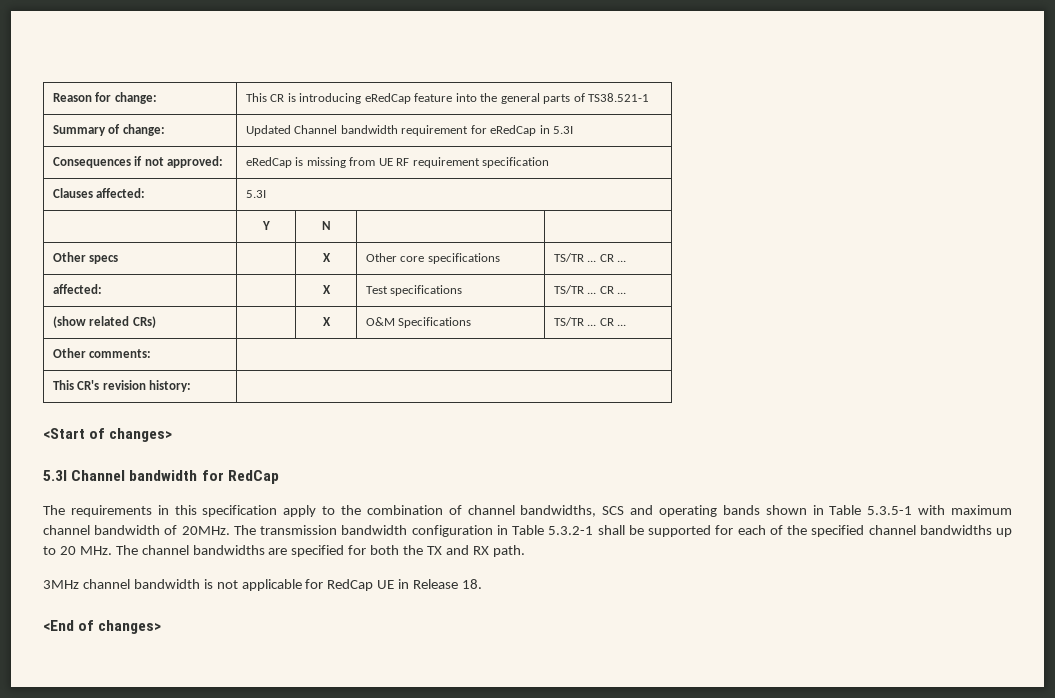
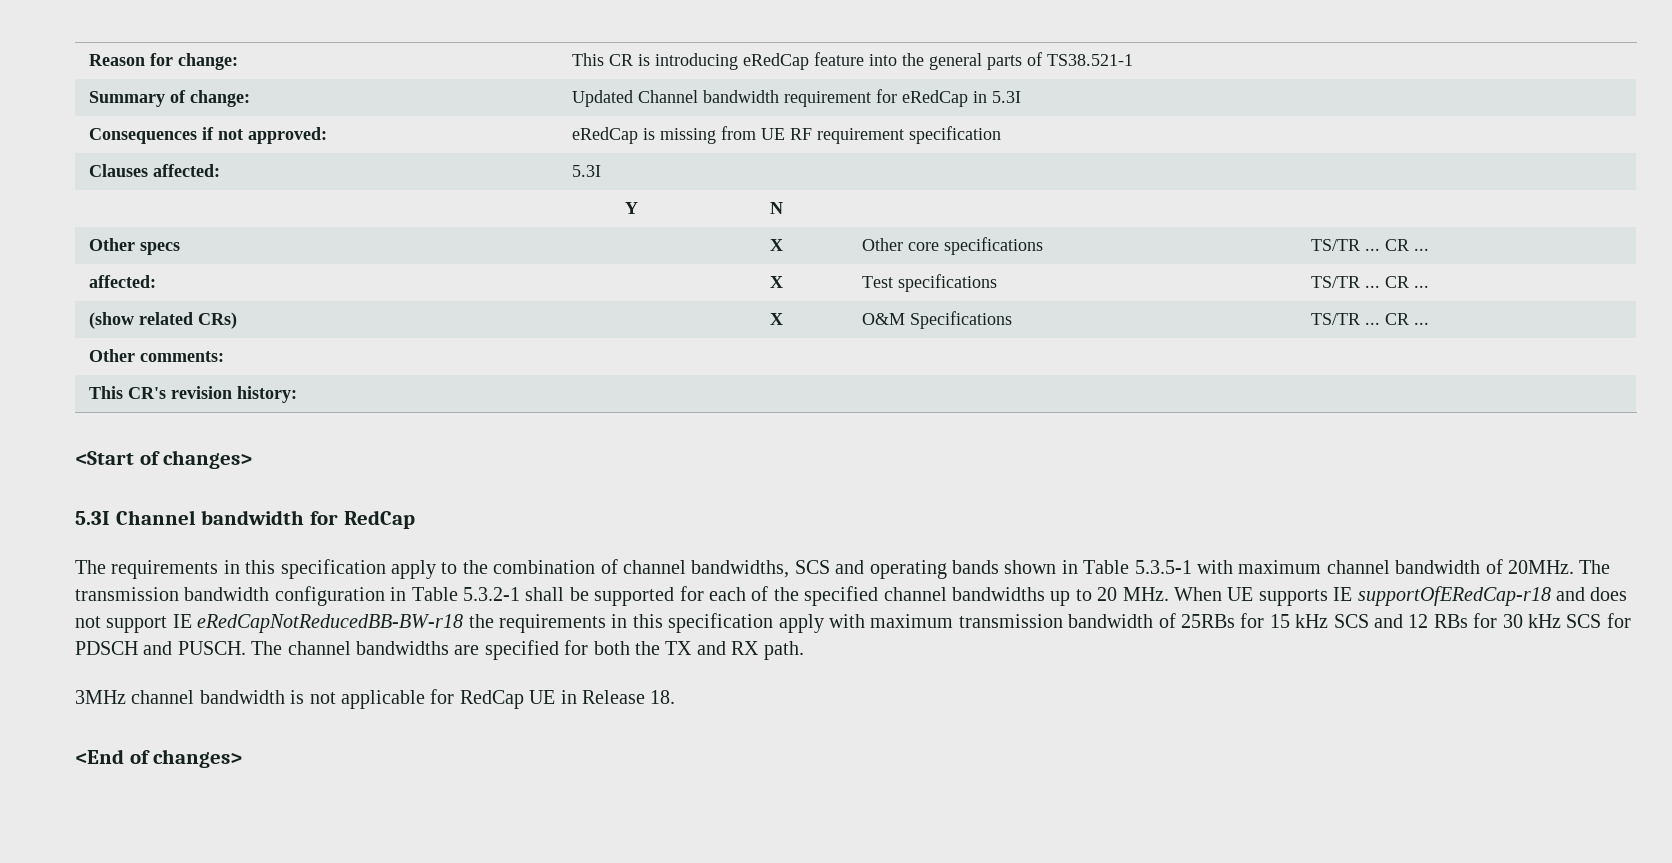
- The transmission bandwidth configuration in Table 5.3.2-1 shall be supported for each of the specified channel bandwidths up to 20 MHz. The channel bandwidths are specified for both the TX and RX path.
+ The transmission bandwidth configuration in Table 5.3.2-1 shall be supported for each of the specified channel bandwidths up to 20 MHz. When UE supports IE supportOfERedCap-r18 and does not support IE eRedCapNotReducedBB-BW-r18 the requirements in this specification apply with maximum transmission bandwidth of 25RBs for 15 kHz SCS and 12 RBs for 30 kHz SCS for PDSCH and PUSCH. The channel bandwidths are specified for both the TX and RX path.

